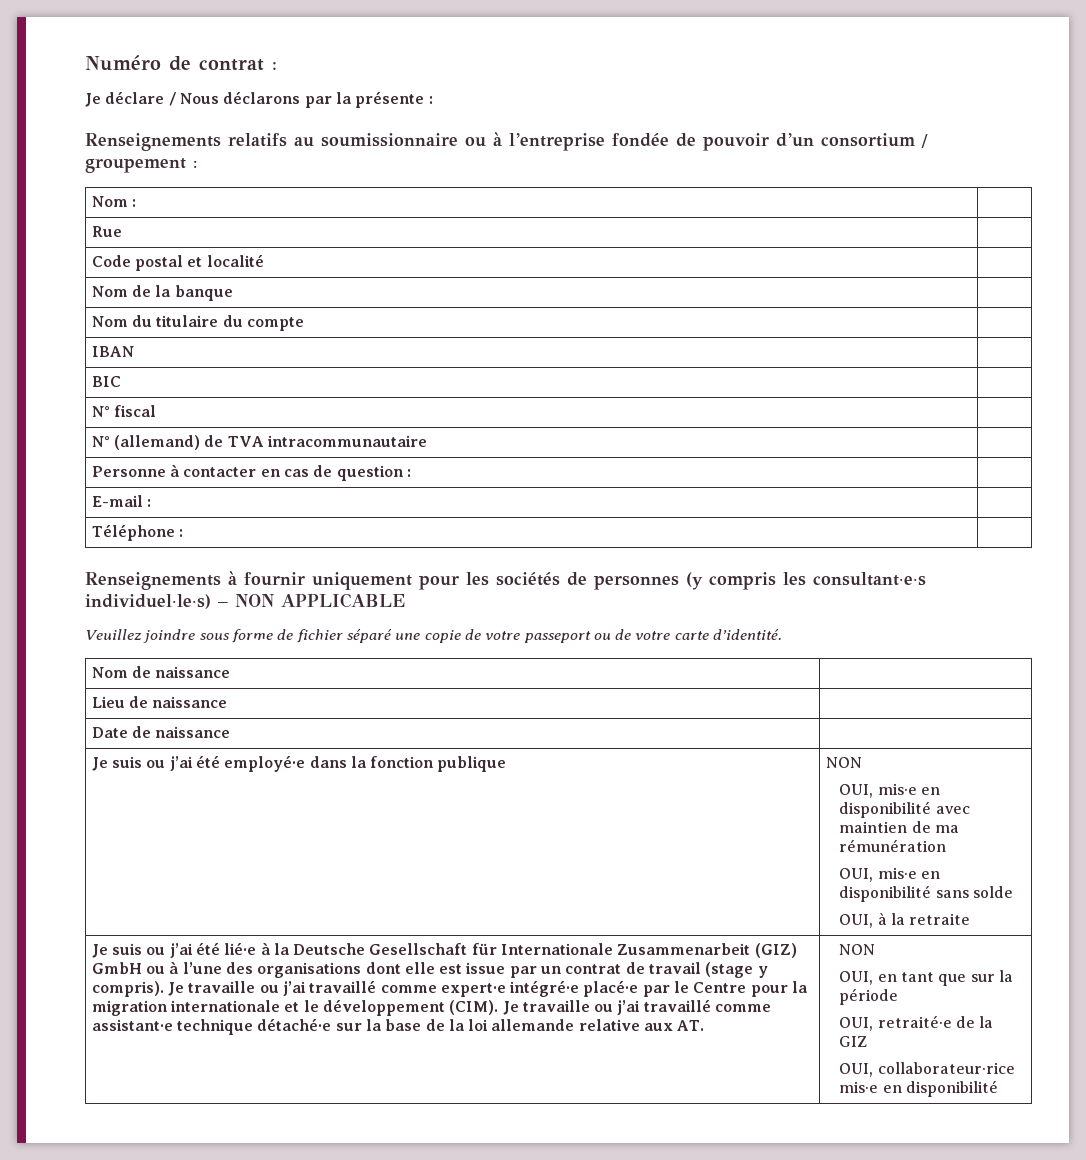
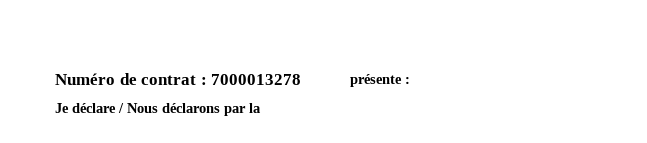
- Numéro de contrat :
+ Numéro de contrat : 7000013278
- Renseignements relatifs au soumissionnaire ou à l’entreprise fondée de pouvoir d’un consortium / groupement :
- Nom : |
- Rue |
- Code postal et localité |
- Nom de la banque |
- Nom du titulaire du compte |
- IBAN |
- BIC |
- N° fiscal |
- N° (allemand) de TVA intracommunautaire |
- Personne à contacter en cas de question : |
- E-mail : |
- Téléphone : |
- Renseignements à fournir uniquement pour les sociétés de personnes (y compris les consultant·e·s individuel·le·s) – NON APPLICABLE
- Veuillez joindre sous forme de fichier séparé une copie de votre passeport ou de votre carte d’identité.
- Nom de naissance |
- Lieu de naissance |
- Date de naissance |
- Je suis ou j’ai été employé·e dans la fonction publique | NON
- OUI, mis·e en disponibilité avec maintien de ma rémunération
- OUI, mis·e en disponibilité sans solde
- OUI, à la retraite
- Je suis ou j’ai été lié·e à la Deutsche Gesellschaft für Internationale Zusammenarbeit (GIZ) GmbH ou à l’une des organisations dont elle est issue par un contrat de travail (stage y compris). Je travaille ou j’ai travaillé comme expert·e intégré·e placé·e par le Centre pour la migration internationale et le développement (CIM). Je travaille ou j’ai travaillé comme assistant·e technique détaché·e sur la base de la loi allemande relative aux AT. | NON
- OUI, en tant que sur la période
- OUI, retraité·e de la GIZ
- OUI, collaborateur·rice mis·e en disponibilité

